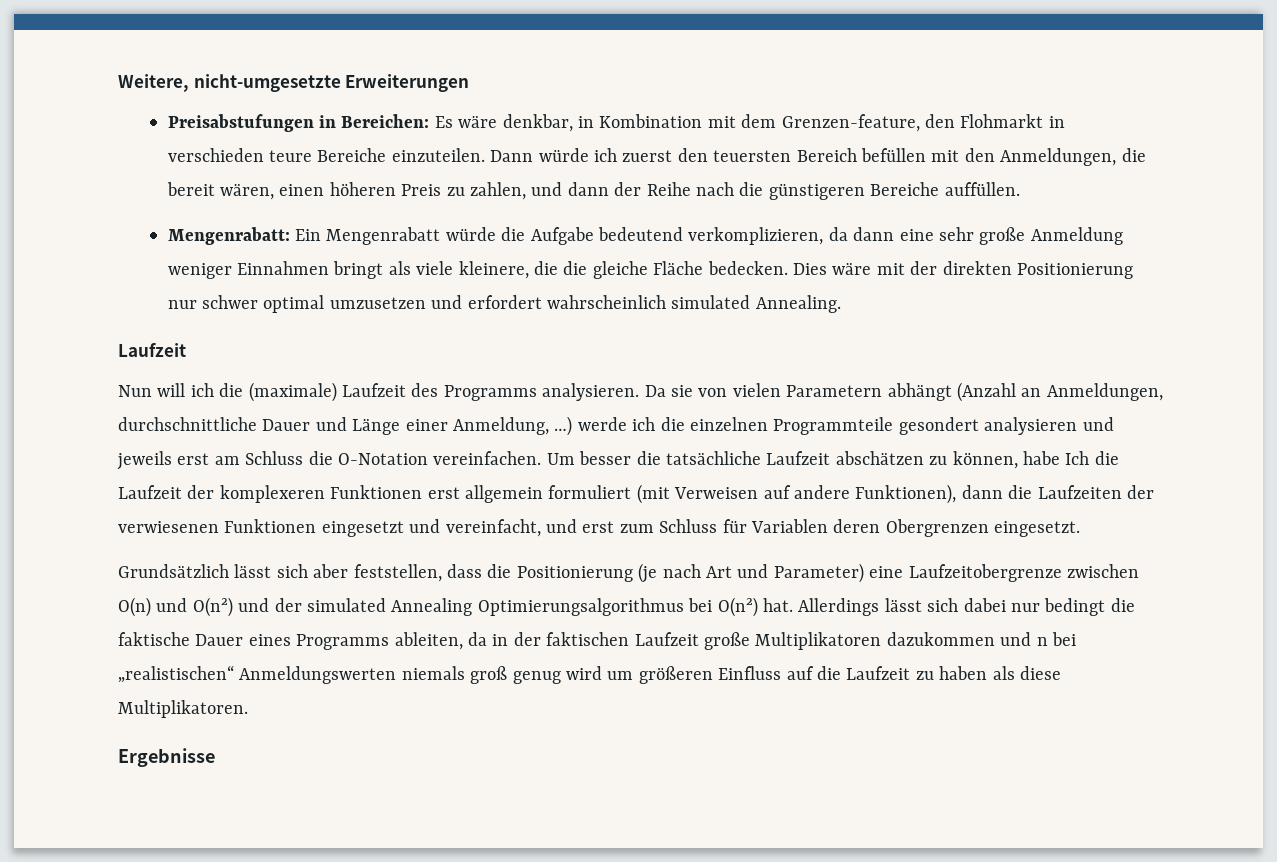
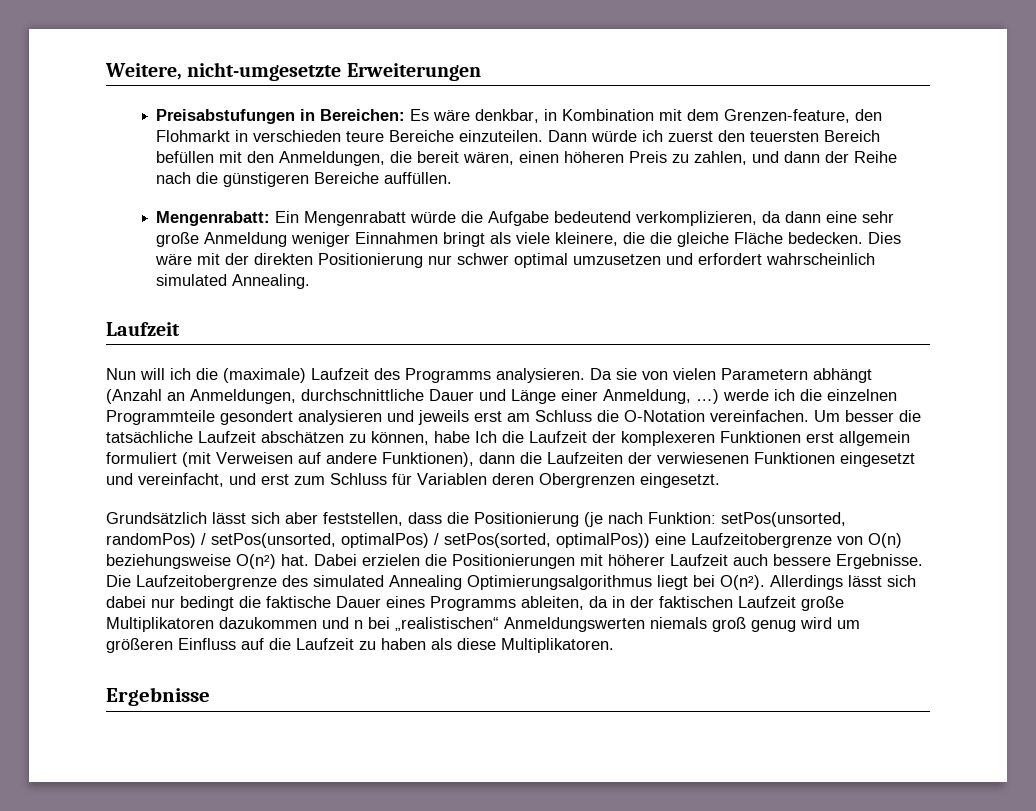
- Grundsätzlich lässt sich aber feststellen, dass die Positionierung (je nach Art und Parameter) eine Laufzeitobergrenze zwischen O(n) und O(n²) und der simulated Annealing Optimierungsalgorithmus bei O(n²) hat.
+ Grundsätzlich lässt sich aber feststellen, dass die Positionierung (je nach Funktion: setPos(unsorted, randomPos) / setPos(unsorted, optimalPos) / setPos(sorted, optimalPos)) eine Laufzeitobergrenze von O(n) beziehungsweise O(n²) hat. Dabei erzielen die Positionierungen mit höherer Laufzeit auch bessere Ergebnisse. Die Laufzeitobergrenze des simulated Annealing Optimierungsalgorithmus liegt bei O(n²).

